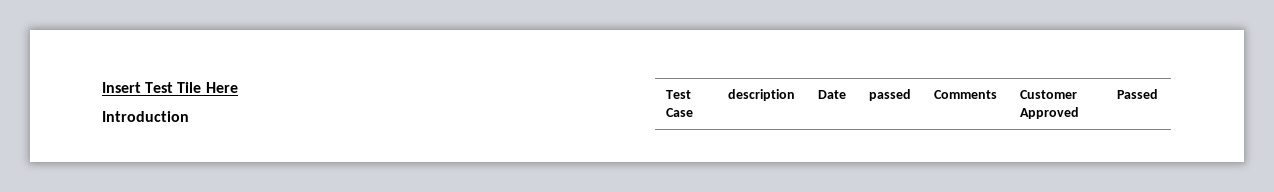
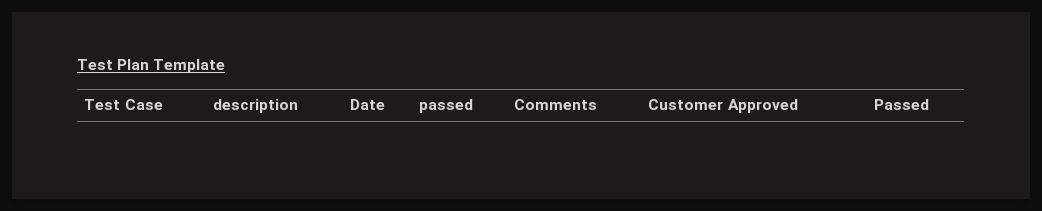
- Insert Test Tile Here
- Introduction
+ Test Plan Template

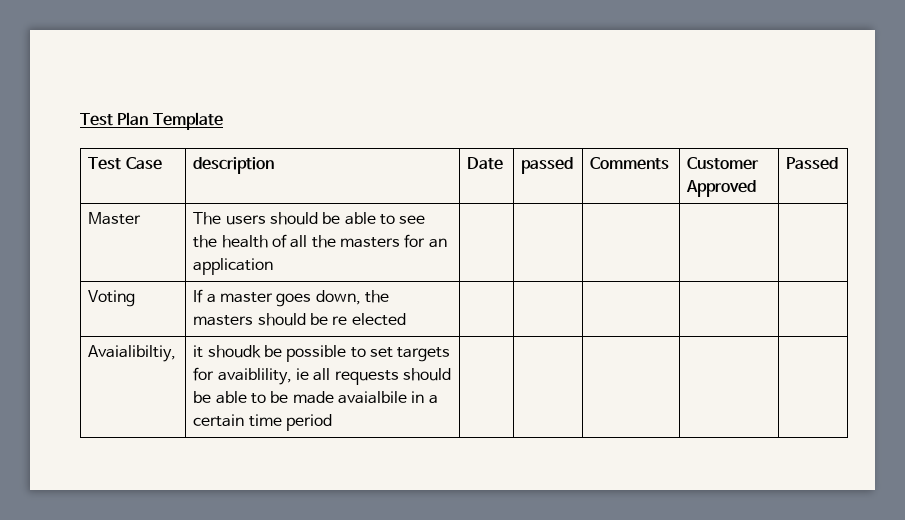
+ Master | The users should be able to see the health of all the masters for an application | | | | |
+ Voting | If a master goes down, the masters should be re elected | | | | |
+ Avaialibiltiy, | it shoudk be possible to set targets for avaiblility, ie all requests should be able to be made avaialbile in a certain time period | | | | |

